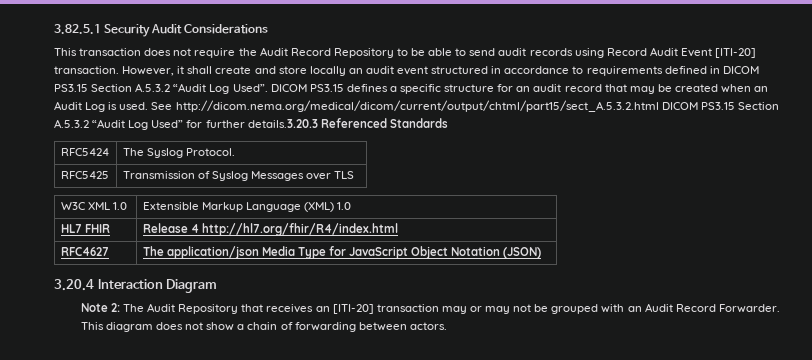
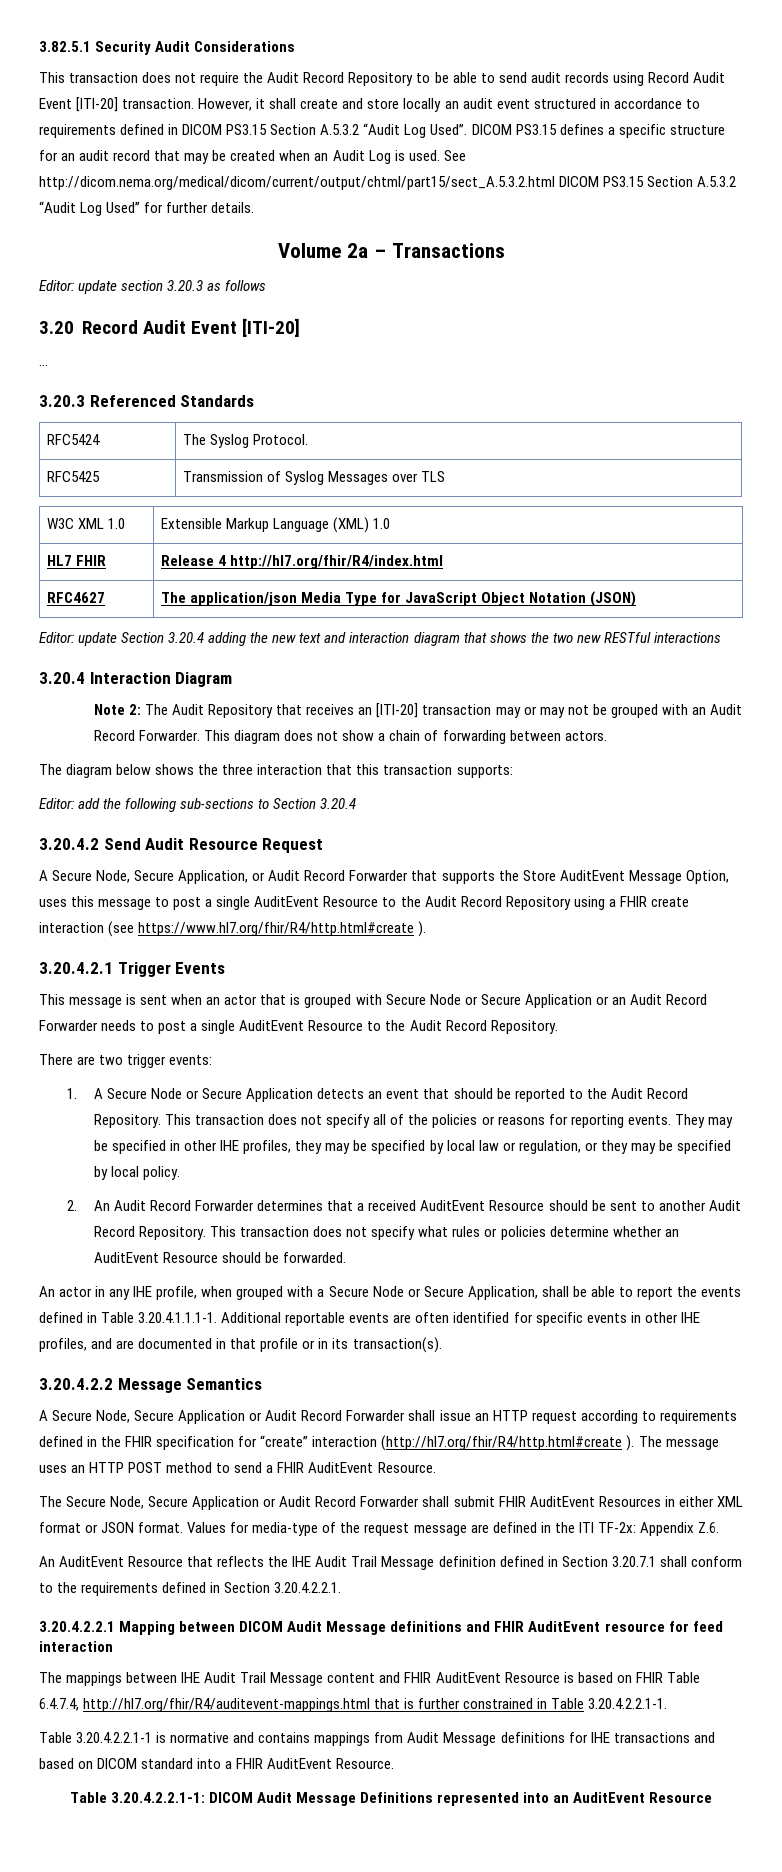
- See http://dicom.nema.org/medical/dicom/current/output/chtml/part15/sect_A.5.3.2.html DICOM PS3.15 Section A.5.3.2 “Audit Log Used” for further details.3.20.3 Referenced Standards
+ See http://dicom.nema.org/medical/dicom/current/output/chtml/part15/sect_A.5.3.2.html DICOM PS3.15 Section A.5.3.2 “Audit Log Used” for further details.
+ Volume 2a – Transactions
+ Editor: update section 3.20.3 as follows
+ 3.20 Record Audit Event [ITI-20]
+ …
+ 3.20.3 Referenced Standards
+ Editor: update Section 3.20.4 adding the new text and interaction diagram that shows the two new RESTful interactions
+ The diagram below shows the three interaction that this transaction supports:
+ Editor: add the following sub-sections to Section 3.20.4
+ 3.20.4.2 Send Audit Resource Request
+ A Secure Node, Secure Application, or Audit Record Forwarder that supports the Store AuditEvent Message Option, uses this message to post a single AuditEvent Resource to the Audit Record Repository using a FHIR create interaction (see https://www.hl7.org/fhir/R4/http.html#create ).
+ 3.20.4.2.1 Trigger Events
+ This message is sent when an actor that is grouped with Secure Node or Secure Application or an Audit Record Forwarder needs to post a single AuditEvent Resource to the Audit Record Repository.
+ There are two trigger events:
+ 1. A Secure Node or Secure Application detects an event that should be reported to the Audit Record Repository. This transaction does not specify all of the policies or reasons for reporting events. They may be specified in other IHE profiles, they may be specified by local law or regulation, or they may be specified by local policy.
+ 2. An Audit Record Forwarder determines that a received AuditEvent Resource should be sent to another Audit Record Repository. This transaction does not specify what rules or policies determine whether an AuditEvent Resource should be forwarded.
+ An actor in any IHE profile, when grouped with a Secure Node or Secure Application, shall be able to report the events defined in Table 3.20.4.1.1.1-1. Additional reportable events are often identified for specific events in other IHE profiles, and are documented in that profile or in its transaction(s).
+ 3.20.4.2.2 Message Semantics
+ A Secure Node, Secure Application or Audit Record Forwarder shall issue an HTTP request according to requirements defined in the FHIR specification for “create” interaction (http://hl7.org/fhir/R4/http.html#create ). The message uses an HTTP POST method to send a FHIR AuditEvent Resource.
+ The Secure Node, Secure Application or Audit Record Forwarder shall submit FHIR AuditEvent Resources in either XML format or JSON format. Values for media-type of the request message are defined in the ITI TF-2x: Appendix Z.6.
+ An AuditEvent Resource that reflects the IHE Audit Trail Message definition defined in Section 3.20.7.1 shall conform to the requirements defined in Section 3.20.4.2.2.1.
+ 3.20.4.2.2.1 Mapping between DICOM Audit Message definitions and FHIR AuditEvent resource for feed interaction
+ The mappings between IHE Audit Trail Message content and FHIR AuditEvent Resource is based on FHIR Table 6.4.7.4, http://hl7.org/fhir/R4/auditevent-mappings.html that is further constrained in Table 3.20.4.2.2.1-1.
+ Table 3.20.4.2.2.1-1 is normative and contains mappings from Audit Message definitions for IHE transactions and based on DICOM standard into a FHIR AuditEvent Resource.
+ Table 3.20.4.2.2.1-1: DICOM Audit Message Definitions represented into an AuditEvent Resource

